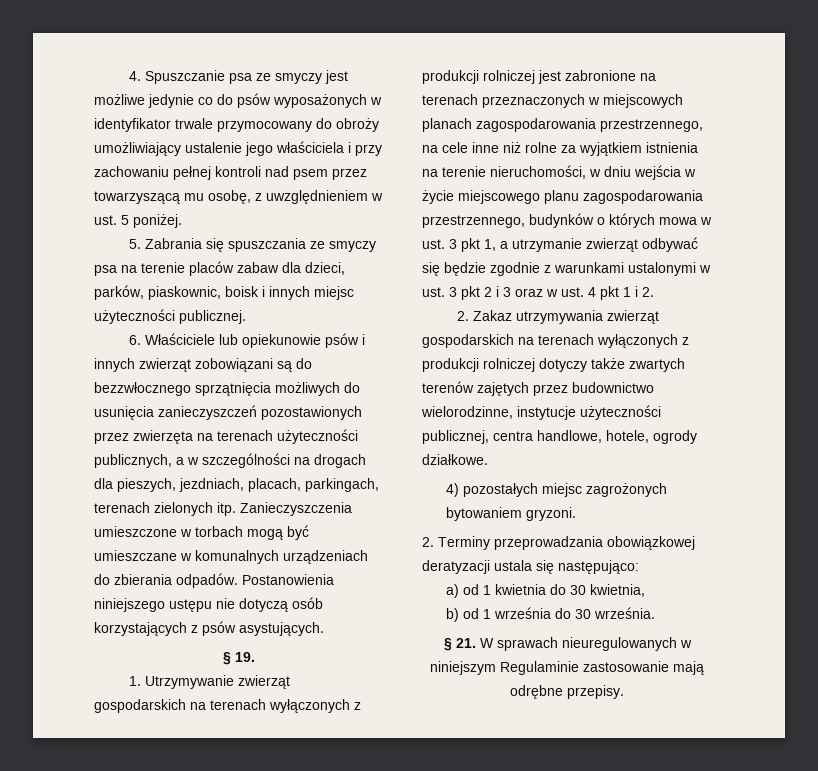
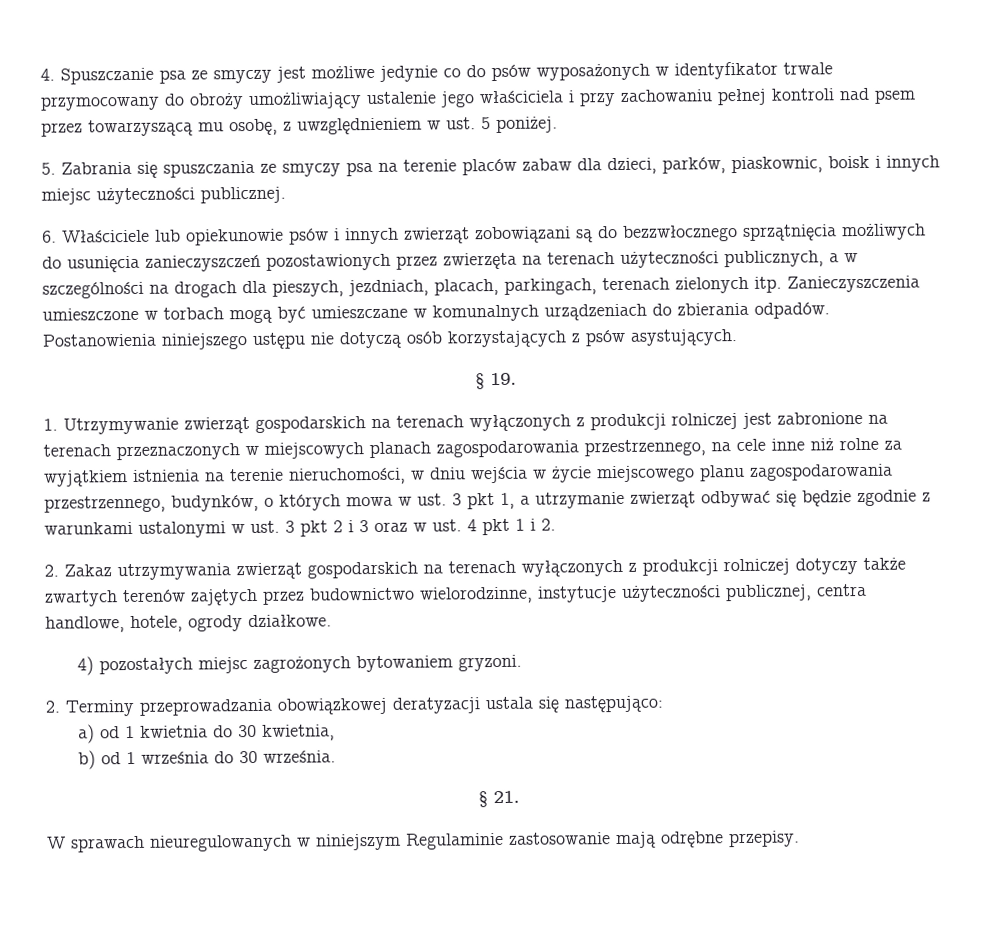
- 1. Utrzymywanie zwierząt gospodarskich na terenach wyłączonych z produkcji rolniczej jest zabronione na terenach przeznaczonych w miejscowych planach zagospodarowania przestrzennego, na cele inne niż rolne za wyjątkiem istnienia na terenie nieruchomości, w dniu wejścia w życie miejscowego planu zagospodarowania przestrzennego, budynków o których mowa w ust. 3 pkt 1, a utrzymanie zwierząt odbywać się będzie zgodnie z warunkami ustalonymi w ust. 3 pkt 2 i 3 oraz w ust. 4 pkt 1 i 2.
+ 1. Utrzymywanie zwierząt gospodarskich na terenach wyłączonych z produkcji rolniczej jest zabronione na terenach przeznaczonych w miejscowych planach zagospodarowania przestrzennego, na cele inne niż rolne za wyjątkiem istnienia na terenie nieruchomości, w dniu wejścia w życie miejscowego planu zagospodarowania przestrzennego, budynków, o których mowa w ust. 3 pkt 1, a utrzymanie zwierząt odbywać się będzie zgodnie z warunkami ustalonymi w ust. 3 pkt 2 i 3 oraz w ust. 4 pkt 1 i 2.
- § 21. W sprawach nieuregulowanych w niniejszym Regulaminie zastosowanie mają odrębne przepisy.
+ § 21.
+ W sprawach nieuregulowanych w niniejszym Regulaminie zastosowanie mają odrębne przepisy.

